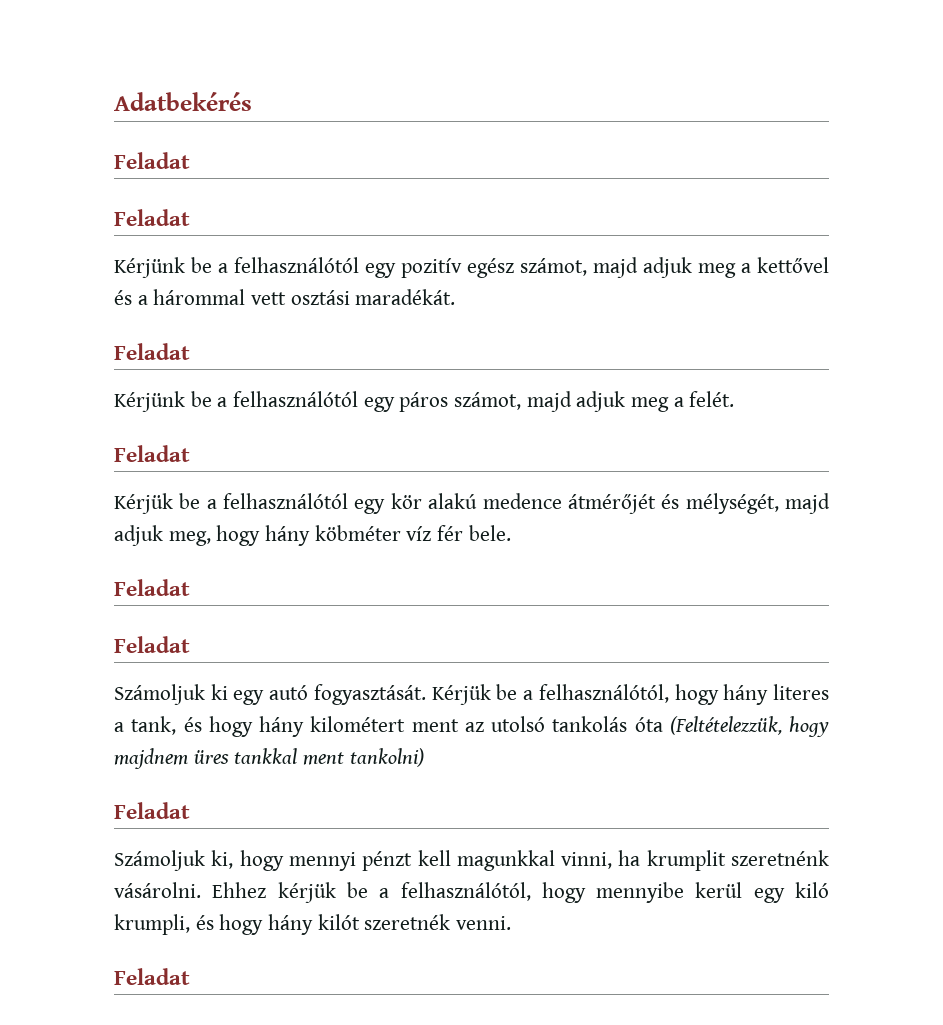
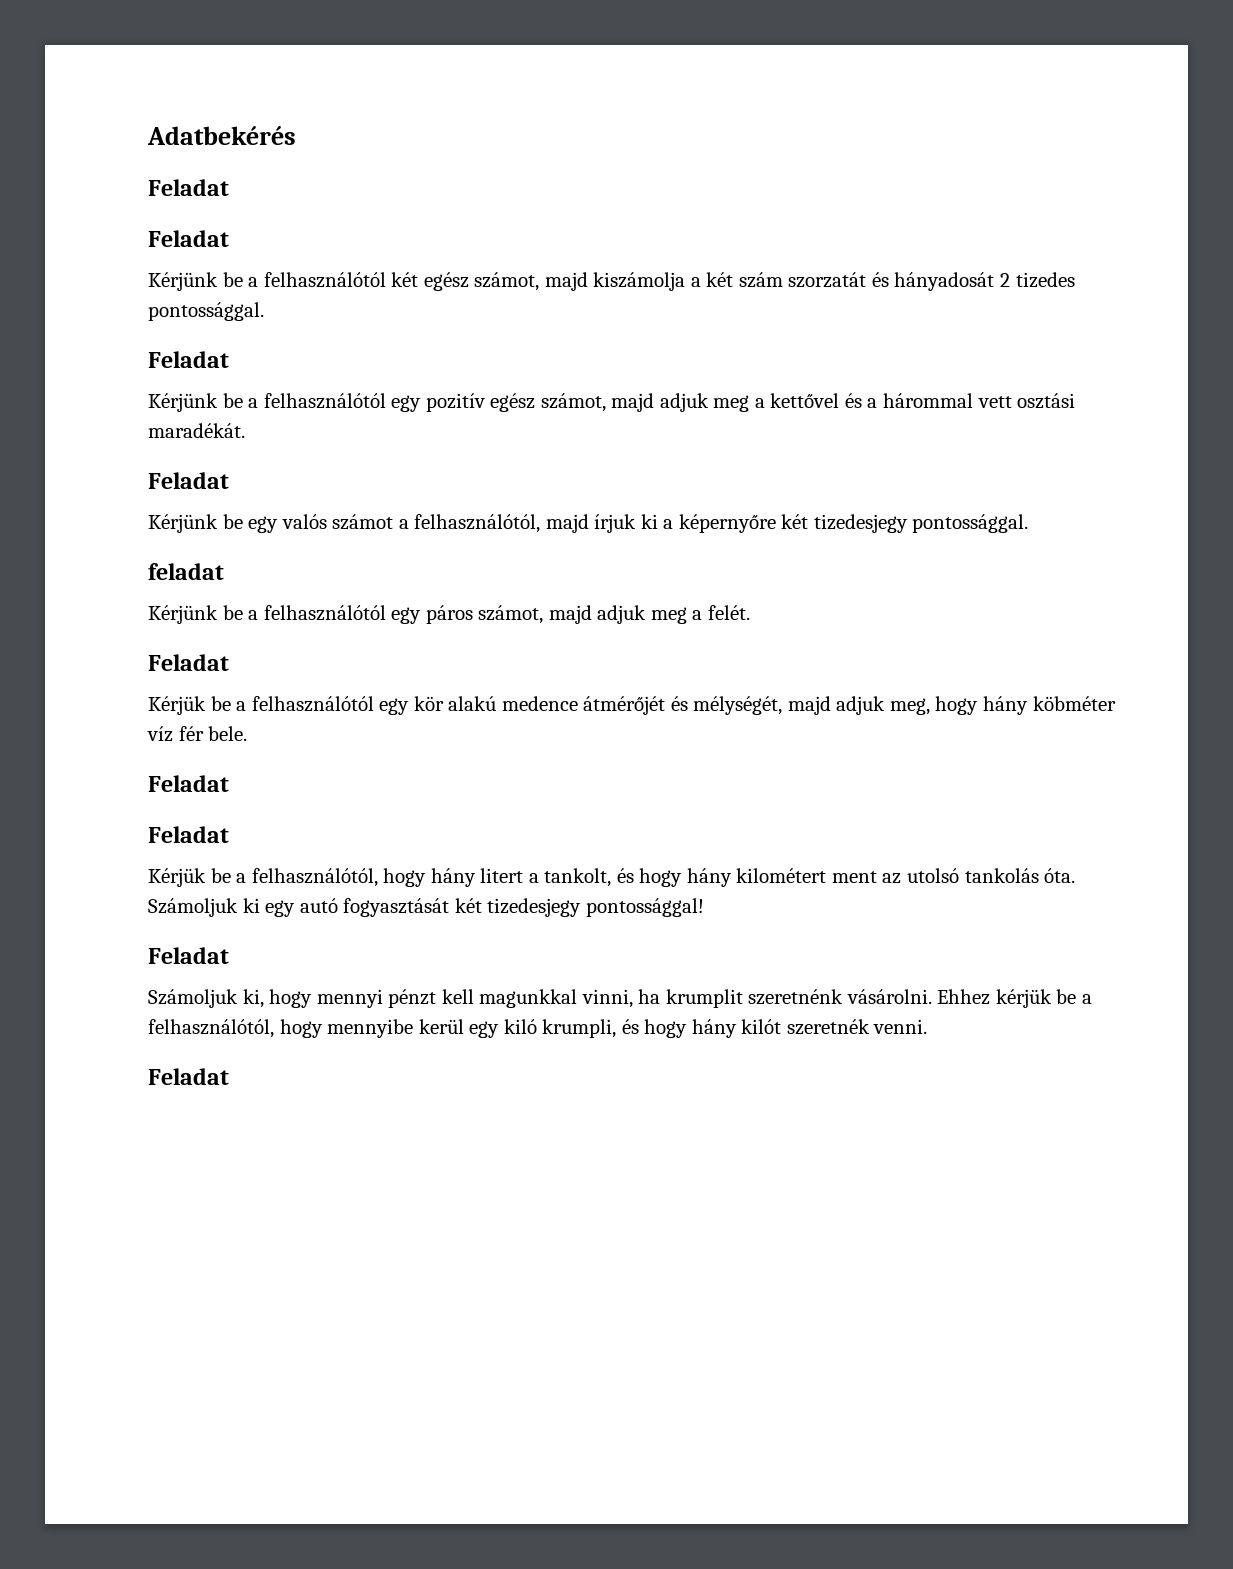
+ Kérjünk be a felhasználótól két egész számot, majd kiszámolja a két szám szorzatát és hányadosát 2 tizedes pontossággal.
+ Feladat
+ Kérjünk be egy valós számot a felhasználótól, majd írjuk ki a képernyőre két tizedesjegy pontossággal.
+ feladat
- Számoljuk ki egy autó fogyasztását. Kérjük be a felhasználótól, hogy hány literes a tank, és hogy hány kilométert ment az utolsó tankolás óta (Feltételezzük, hogy majdnem üres tankkal ment tankolni)
+ Kérjük be a felhasználótól, hogy hány litert a tankolt, és hogy hány kilométert ment az utolsó tankolás óta. Számoljuk ki egy autó fogyasztását két tizedesjegy pontossággal!

